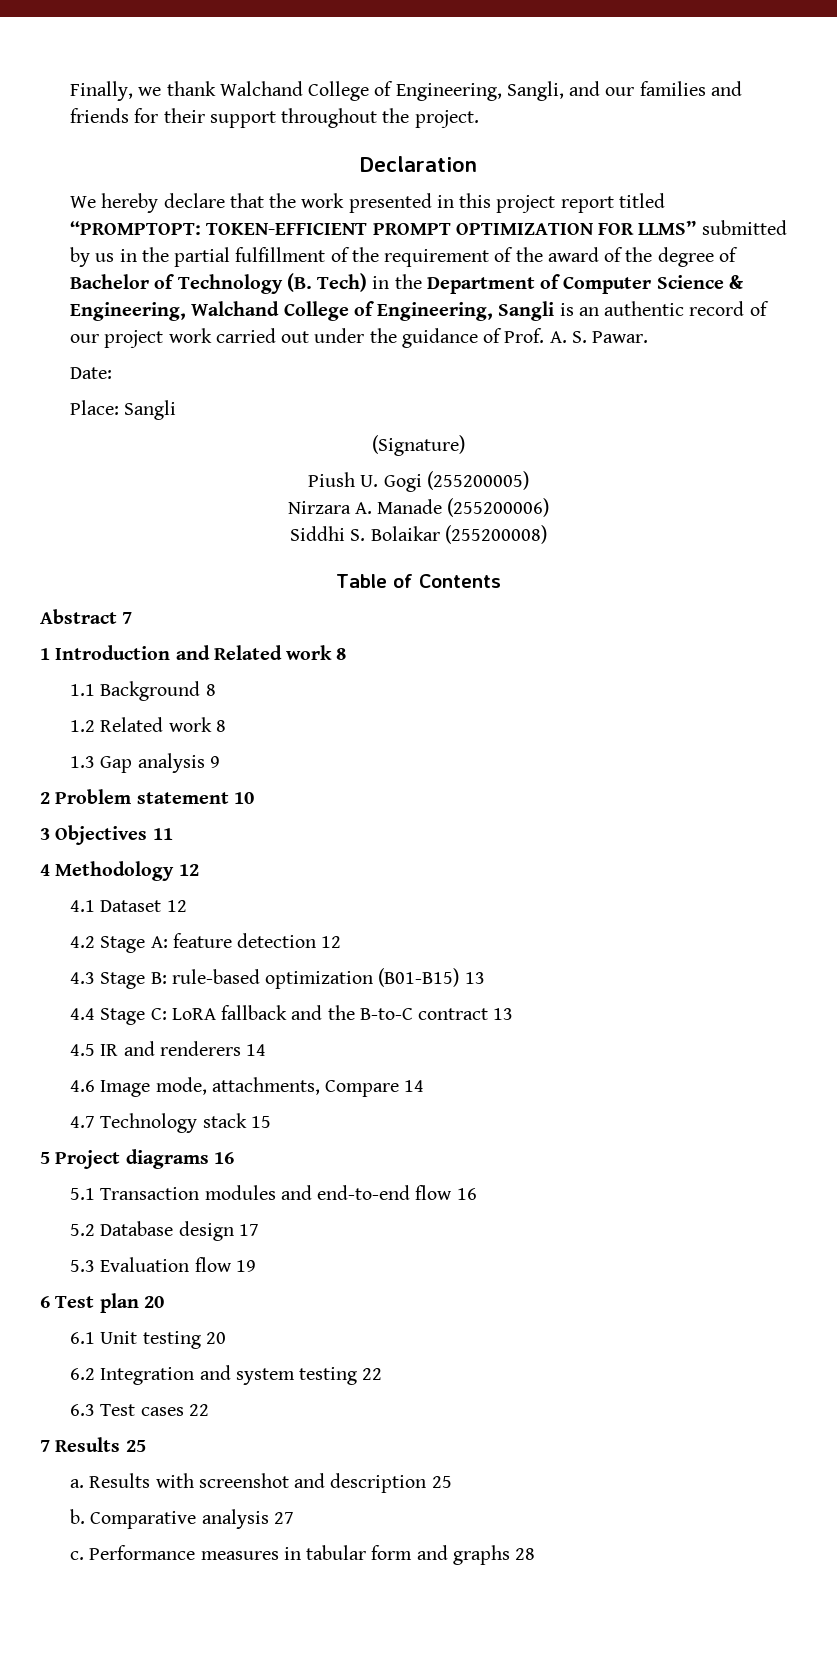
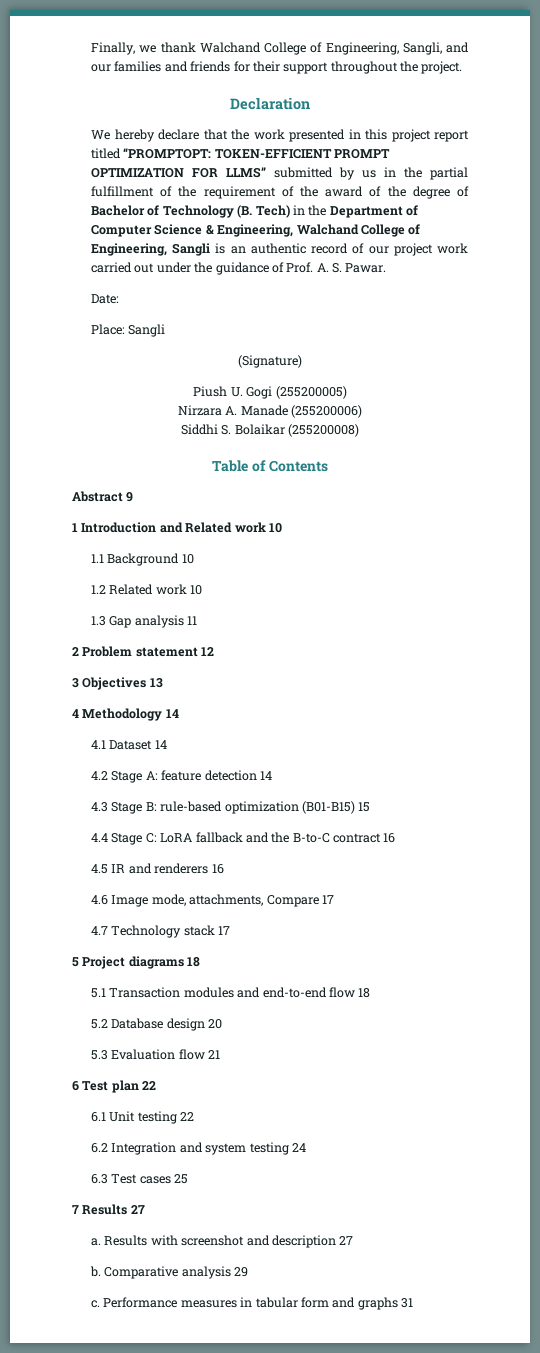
- Abstract 7
+ Abstract 9
- 1 Introduction and Related work 8
+ 1 Introduction and Related work 10
- 1.1 Background 8
+ 1.1 Background 10
- 1.2 Related work 8
+ 1.2 Related work 10
- 1.3 Gap analysis 9
+ 1.3 Gap analysis 11
- 2 Problem statement 10
+ 2 Problem statement 12
- 3 Objectives 11
+ 3 Objectives 13
- 4 Methodology 12
+ 4 Methodology 14
- 4.1 Dataset 12
+ 4.1 Dataset 14
- 4.2 Stage A: feature detection 12
+ 4.2 Stage A: feature detection 14
- 4.3 Stage B: rule-based optimization (B01-B15) 13
+ 4.3 Stage B: rule-based optimization (B01-B15) 15
- 4.4 Stage C: LoRA fallback and the B-to-C contract 13
+ 4.4 Stage C: LoRA fallback and the B-to-C contract 16
- 4.5 IR and renderers 14
+ 4.5 IR and renderers 16
- 4.6 Image mode, attachments, Compare 14
+ 4.6 Image mode, attachments, Compare 17
- 4.7 Technology stack 15
+ 4.7 Technology stack 17
- 5 Project diagrams 16
+ 5 Project diagrams 18
- 5.1 Transaction modules and end-to-end flow 16
+ 5.1 Transaction modules and end-to-end flow 18
- 5.2 Database design 17
+ 5.2 Database design 20
- 5.3 Evaluation flow 19
+ 5.3 Evaluation flow 21
- 6 Test plan 20
+ 6 Test plan 22
- 6.1 Unit testing 20
+ 6.1 Unit testing 22
- 6.2 Integration and system testing 22
+ 6.2 Integration and system testing 24
- 6.3 Test cases 22
+ 6.3 Test cases 25
- 7 Results 25
+ 7 Results 27
- Results with screenshot and description 25
+ Results with screenshot and description 27
- Comparative analysis 27
+ Comparative analysis 29
- Performance measures in tabular form and graphs 28
+ Performance measures in tabular form and graphs 31

